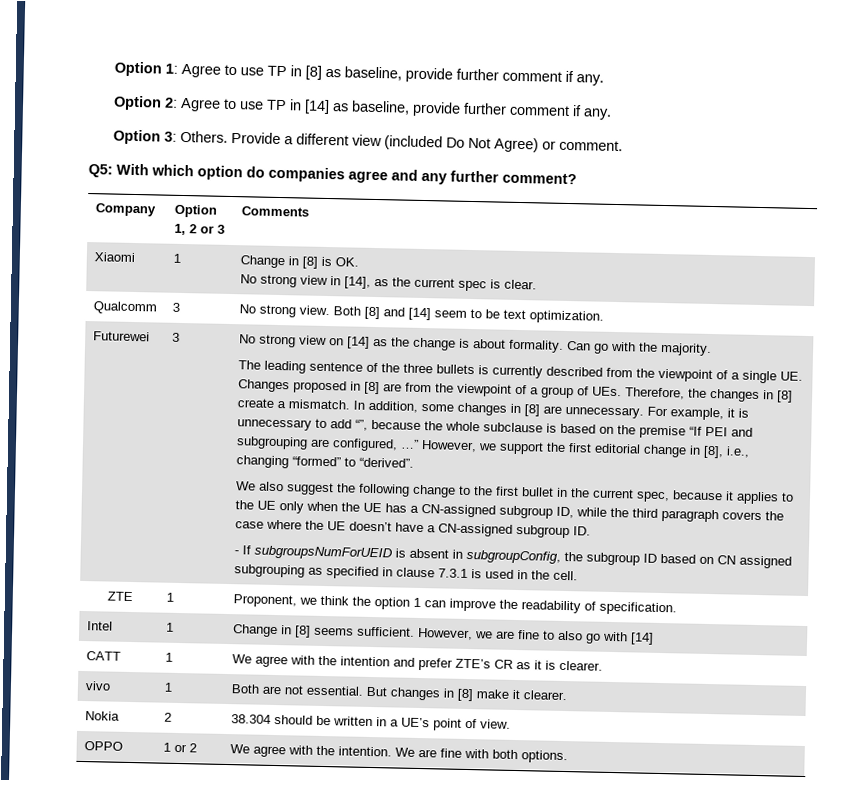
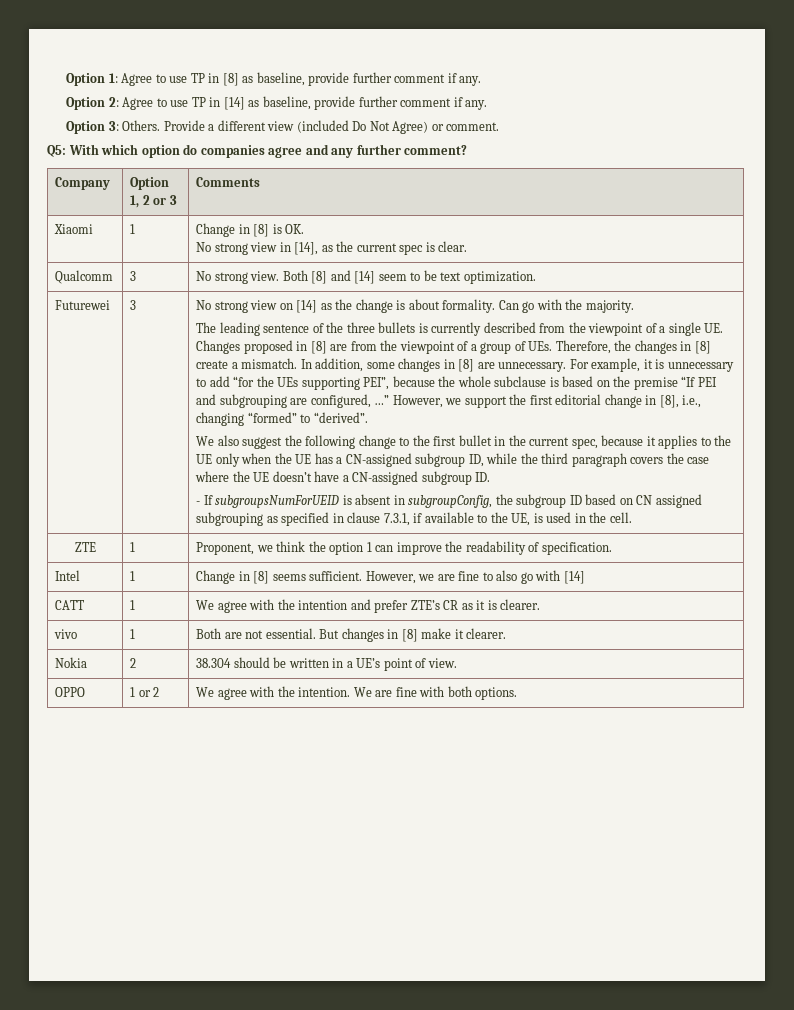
- For example, it is unnecessary to add “”, because the whole subclause is based on the premise “If PEI and subgrouping are configured, …”
+ For example, it is unnecessary to add “for the UEs supporting PEI”, because the whole subclause is based on the premise “If PEI and subgrouping are configured, …”
- - If subgroupsNumForUEID is absent in subgroupConfig, the subgroup ID based on CN assigned subgrouping as specified in clause 7.3.1 is used in the cell.
+ - If subgroupsNumForUEID is absent in subgroupConfig, the subgroup ID based on CN assigned subgrouping as specified in clause 7.3.1, if available to the UE, is used in the cell.

